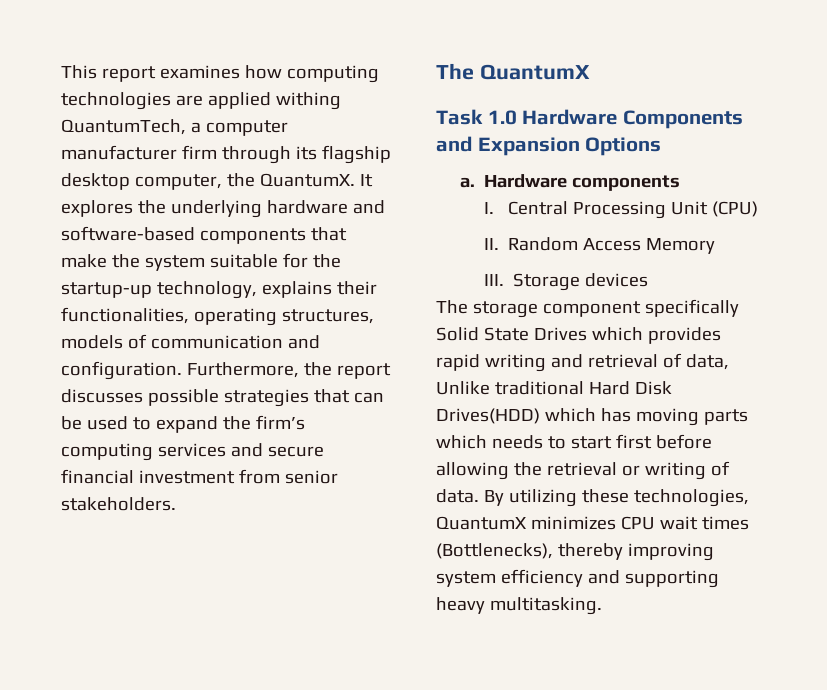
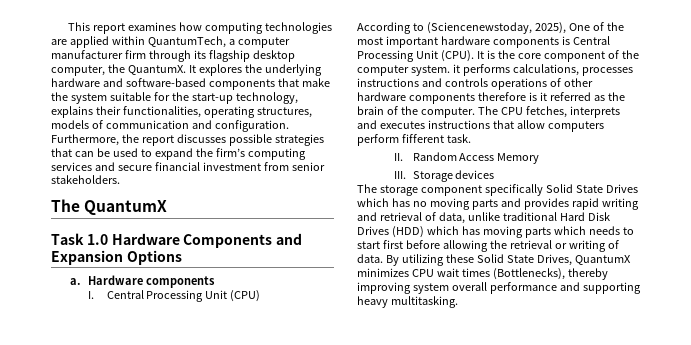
- This report examines how computing technologies are applied withing QuantumTech, a computer manufacturer firm through its flagship desktop computer, the QuantumX.
+ This report examines how computing technologies are applied within QuantumTech, a computer manufacturer firm through its flagship desktop computer, the QuantumX.
- It explores the underlying hardware and software-based components that make the system suitable for the startup-up technology, explains their functionalities, operating structures, models of communication and configuration.
+ It explores the underlying hardware and software-based components that make the system suitable for the start-up technology, explains their functionalities, operating structures, models of communication and configuration.
+ According to (Sciencenewstoday, 2025), One of the most important hardware components is Central Processing Unit (CPU). It is the core component of the computer system. it performs calculations, processes instructions and controls operations of other hardware components therefore is it referred as the brain of the computer. The CPU fetches, interprets and executes instructions that allow computers perform fifferent task.
- The storage component specifically Solid State Drives which provides rapid writing and retrieval of data, Unlike traditional Hard Disk Drives(HDD) which has moving parts which needs to start first before allowing the retrieval or writing of data.
+ The storage component specifically Solid State Drives which has no moving parts and provides rapid writing and retrieval of data, unlike traditional Hard Disk Drives (HDD) which has moving parts which needs to start first before allowing the retrieval or writing of data.
- By utilizing these technologies, QuantumX minimizes CPU wait times (Bottlenecks), thereby improving system efficiency and supporting heavy multitasking.
+ By utilizing these Solid State Drives, QuantumX minimizes CPU wait times (Bottlenecks), thereby improving system overall performance and supporting heavy multitasking.

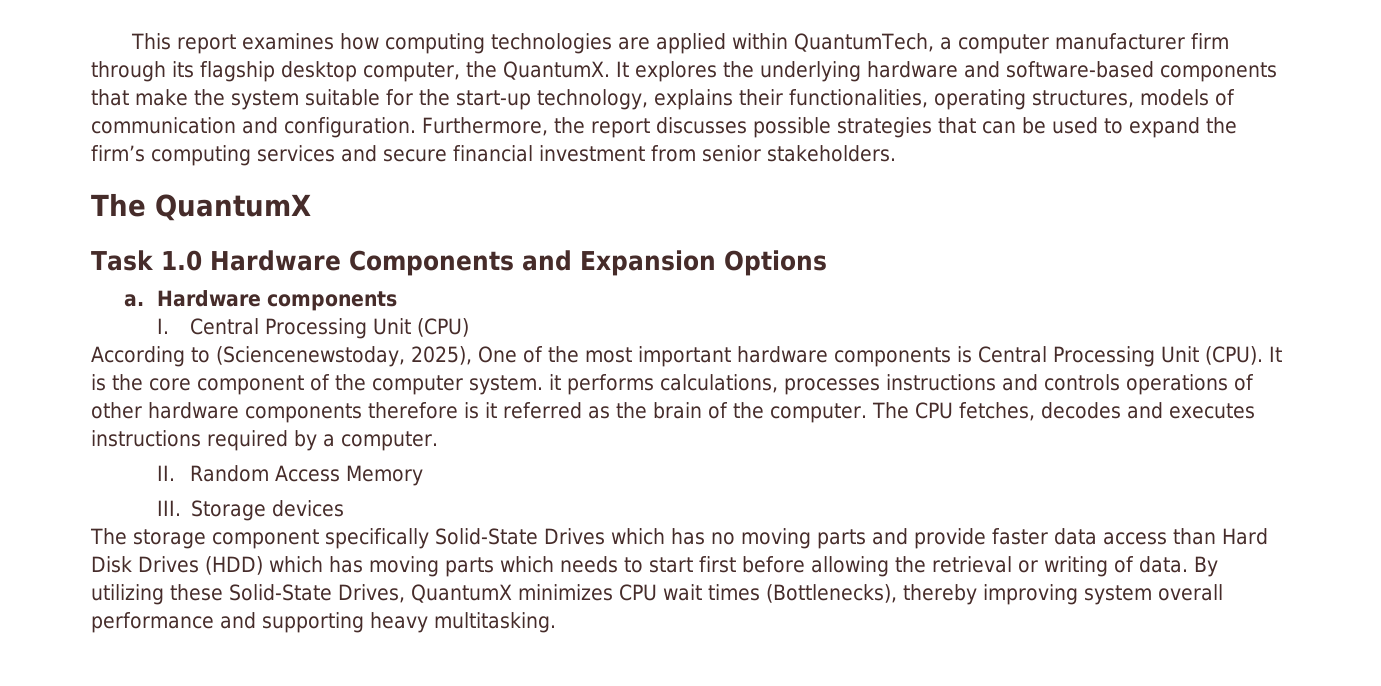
- The CPU fetches, interprets and executes instructions that allow computers perform fifferent task.
+ The CPU fetches, decodes and executes instructions required by a computer.
- The storage component specifically Solid State Drives which has no moving parts and provides rapid writing and retrieval of data, unlike traditional Hard Disk Drives (HDD) which has moving parts which needs to start first before allowing the retrieval or writing of data.
+ The storage component specifically Solid-State Drives which has no moving parts and provide faster data access than Hard Disk Drives (HDD) which has moving parts which needs to start first before allowing the retrieval or writing of data.
- By utilizing these Solid State Drives, QuantumX minimizes CPU wait times (Bottlenecks), thereby improving system overall performance and supporting heavy multitasking.
+ By utilizing these Solid-State Drives, QuantumX minimizes CPU wait times (Bottlenecks), thereby improving system overall performance and supporting heavy multitasking.

